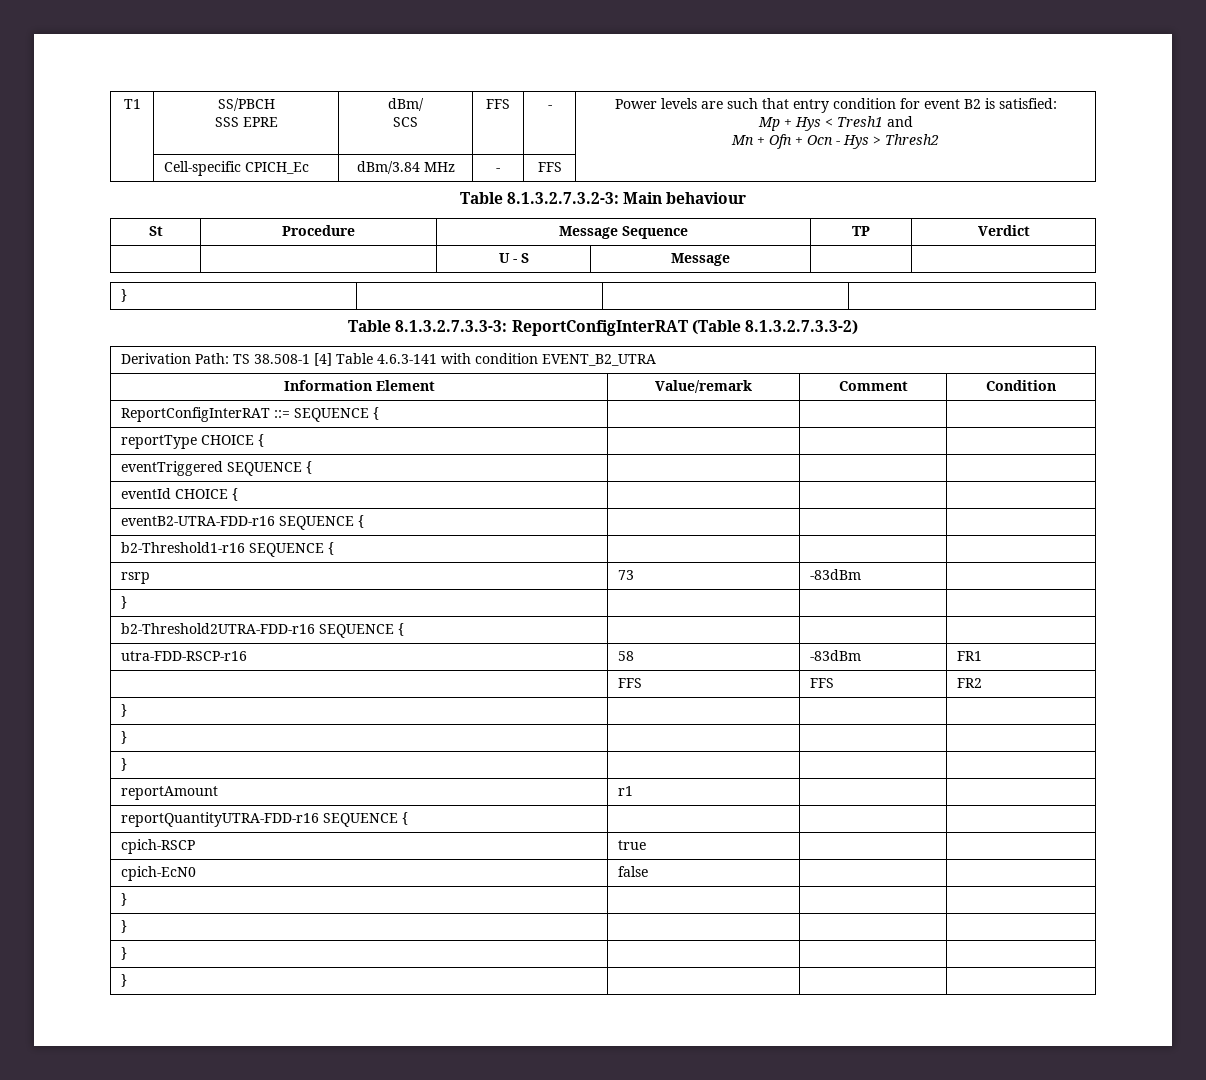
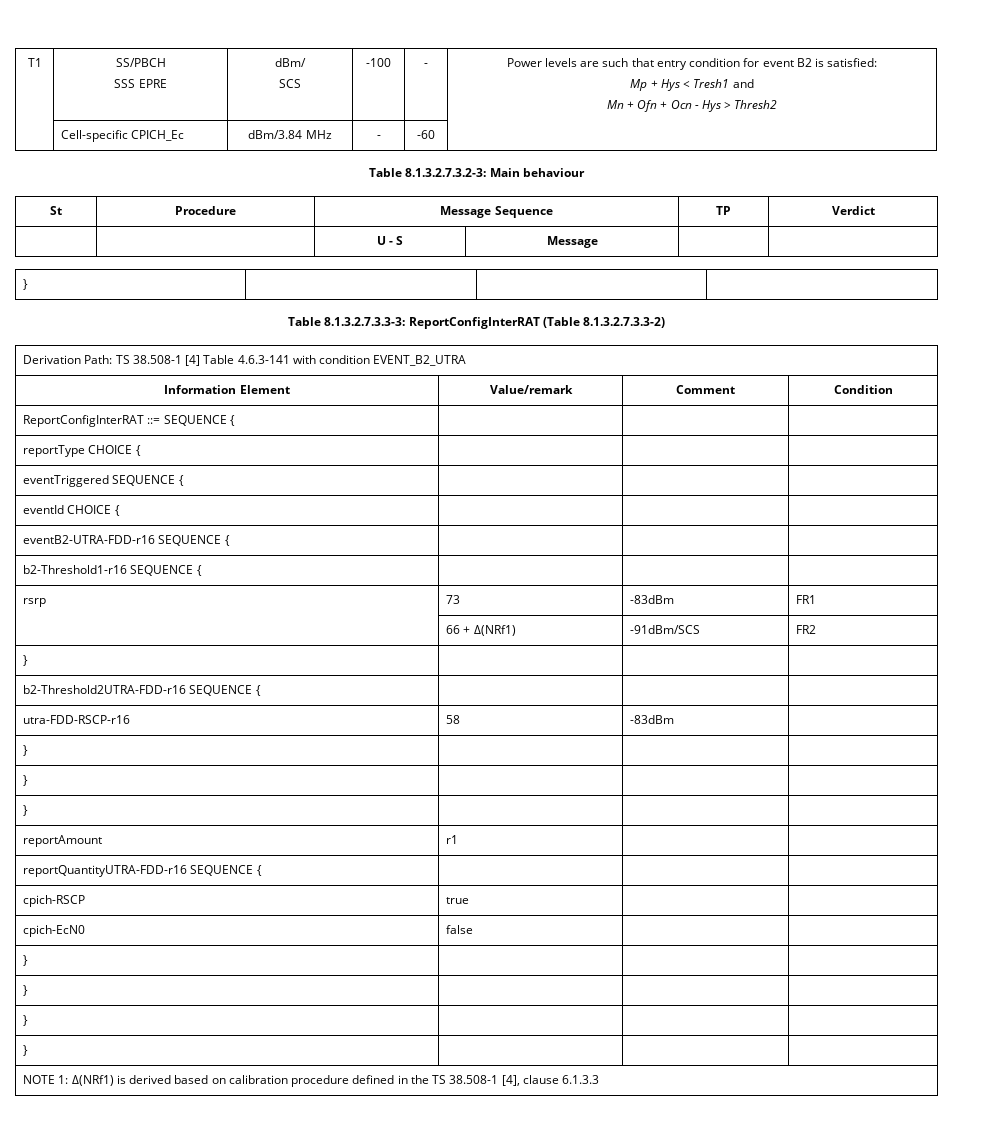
  T1 | SS/PBCH
  SSS EPRE | dBm/
- SCS | FFS | - | Power levels are such that entry condition for event B2 is satisfied:
+ SCS | -100 | - | Power levels are such that entry condition for event B2 is satisfied:
- | Cell-specific CPICH_Ec | dBm/3.84 MHz | - | FFS |
+ | Cell-specific CPICH_Ec | dBm/3.84 MHz | - | -60 |
- rsrp | 73 | -83dBm |
+ rsrp | 73 | -83dBm | FR1
+ | 66 + ∆(NRf1) | -91dBm/SCS | FR2
- utra-FDD-RSCP-r16 | 58 | -83dBm | FR1
- | FFS | FFS | FR2
+ utra-FDD-RSCP-r16 | 58 | -83dBm |
+ NOTE 1: ∆(NRf1) is derived based on calibration procedure defined in the TS 38.508-1 [4], clause 6.1.3.3

